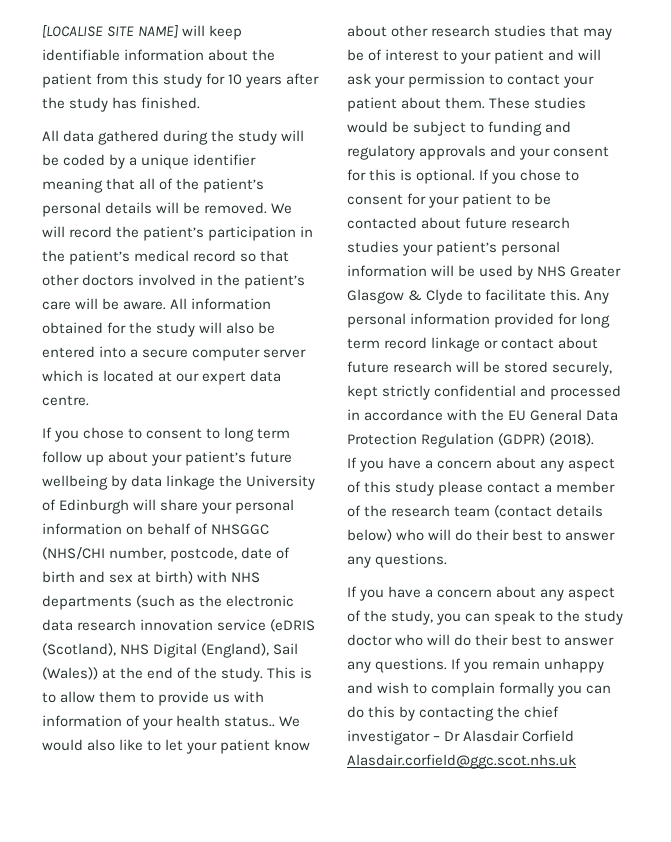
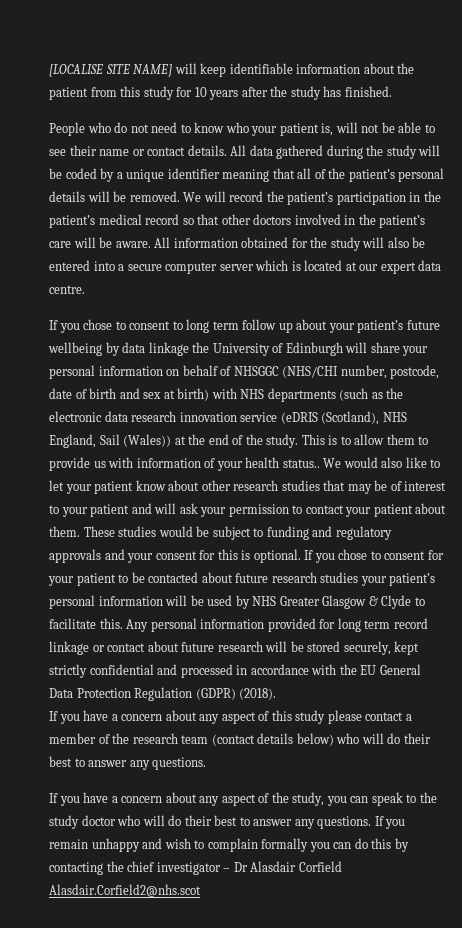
+ People who do not need to know who your patient is, will not be able to see their name or contact details.
- If you chose to consent to long term follow up about your patient’s future wellbeing by data linkage the University of Edinburgh will share your personal information on behalf of NHSGGC (NHS/CHI number, postcode, date of birth and sex at birth) with NHS departments (such as the electronic data research innovation service (eDRIS (Scotland), NHS Digital (England), Sail (Wales)) at the end of the study.
+ If you chose to consent to long term follow up about your patient’s future wellbeing by data linkage the University of Edinburgh will share your personal information on behalf of NHSGGC (NHS/CHI number, postcode, date of birth and sex at birth) with NHS departments (such as the electronic data research innovation service (eDRIS (Scotland), NHS England, Sail (Wales)) at the end of the study.
- If you remain unhappy and wish to complain formally you can do this by contacting the chief investigator – Dr Alasdair Corfield Alasdair.corfield@ggc.scot.nhs.uk
+ If you remain unhappy and wish to complain formally you can do this by contacting the chief investigator – Dr Alasdair Corfield Alasdair.Corfield2@nhs.scot

